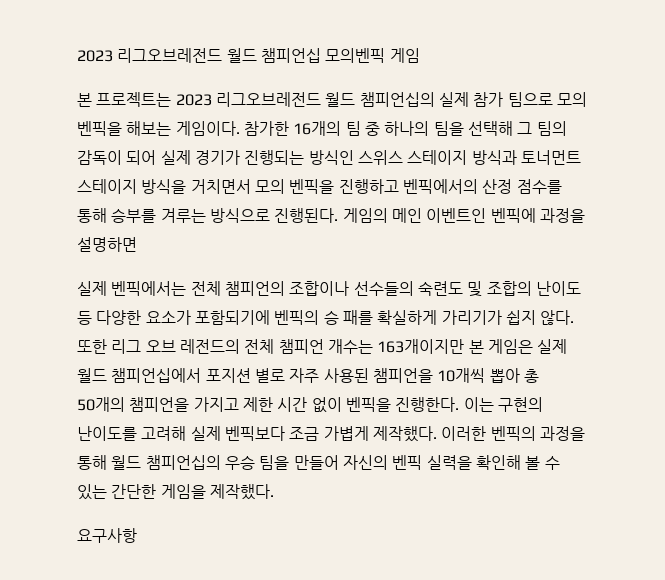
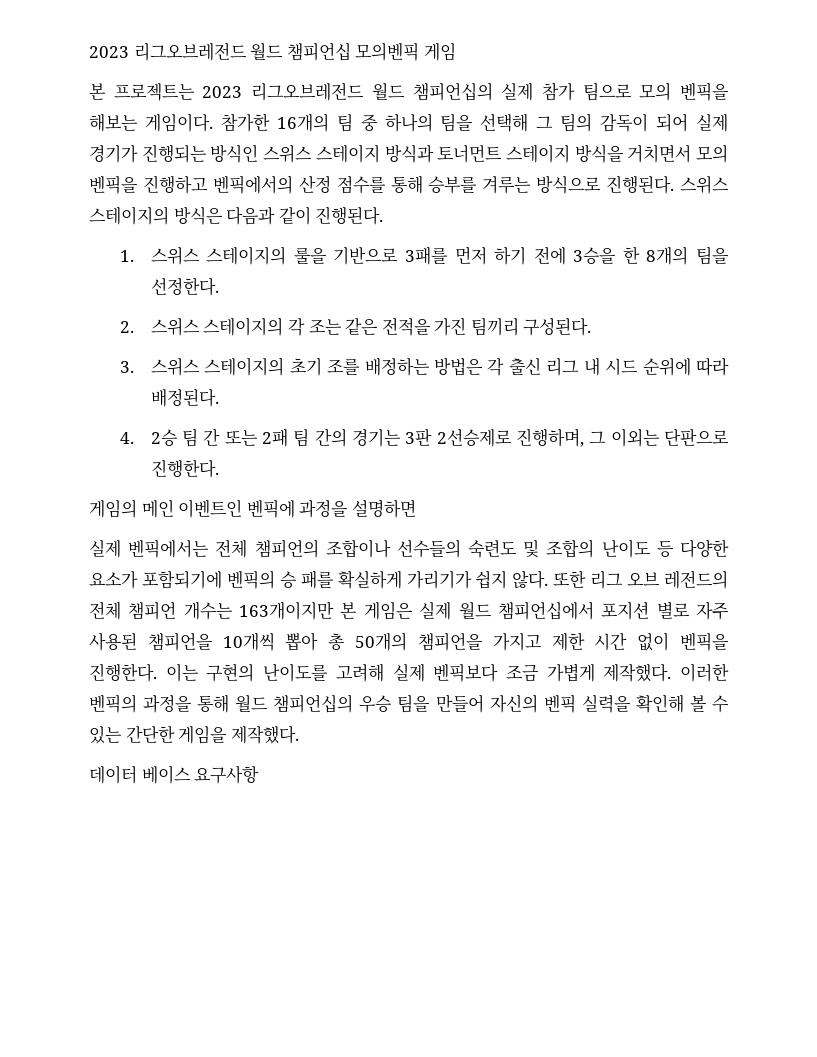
- 참가한 16개의 팀 중 하나의 팀을 선택해 그 팀의 감독이 되어 실제 경기가 진행되는 방식인 스위스 스테이지 방식과 토너먼트 스테이지 방식을 거치면서 모의 벤픽을 진행하고 벤픽에서의 산정 점수를 통해 승부를 겨루는 방식으로 진행된다. 게임의 메인 이벤트인 벤픽에 과정을 설명하면
+ 참가한 16개의 팀 중 하나의 팀을 선택해 그 팀의 감독이 되어 실제 경기가 진행되는 방식인 스위스 스테이지 방식과 토너먼트 스테이지 방식을 거치면서 모의 벤픽을 진행하고 벤픽에서의 산정 점수를 통해 승부를 겨루는 방식으로 진행된다. 스위스 스테이지의 방식은 다음과 같이 진행된다.
+ 1. 스위스 스테이지의 룰을 기반으로 3패를 먼저 하기 전에 3승을 한 8개의 팀을 선정한다.
+ 2. 스위스 스테이지의 각 조는 같은 전적을 가진 팀끼리 구성된다.
+ 3. 스위스 스테이지의 초기 조를 배정하는 방법은 각 출신 리그 내 시드 순위에 따라 배정된다.
+ 4. 2승 팀 간 또는 2패 팀 간의 경기는 3판 2선승제로 진행하며, 그 이외는 단판으로 진행한다.
+ 게임의 메인 이벤트인 벤픽에 과정을 설명하면
- 요구사항
+ 데이터 베이스 요구사항

